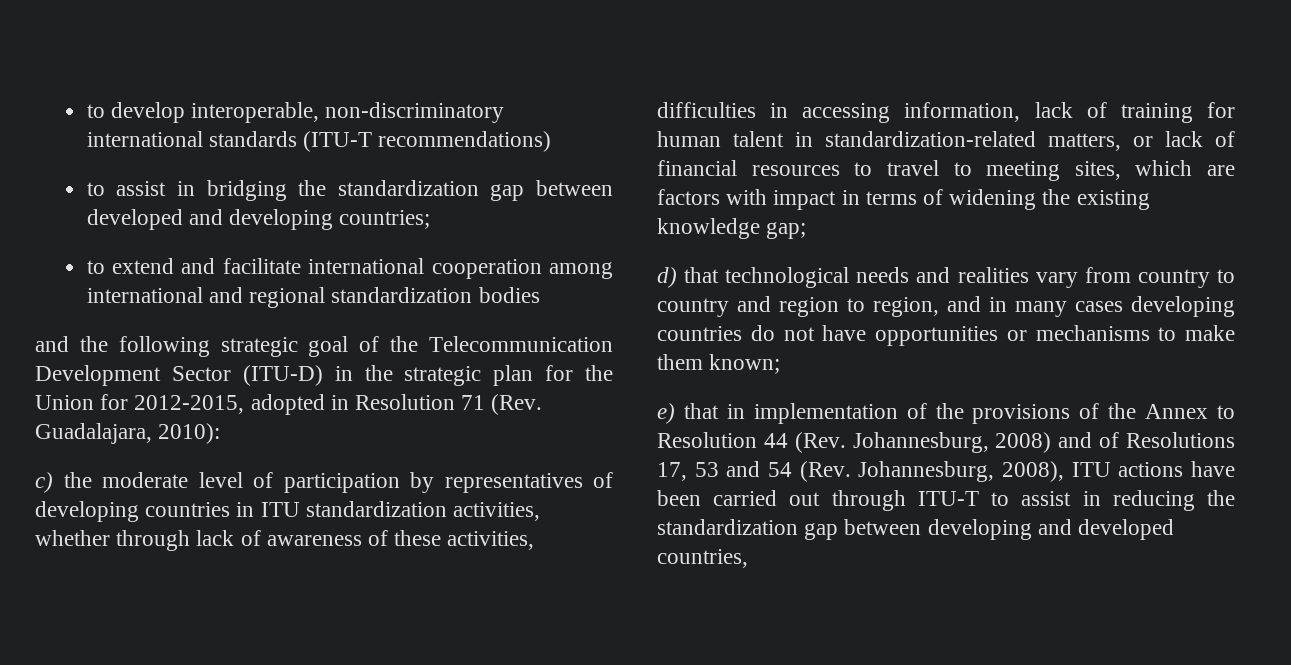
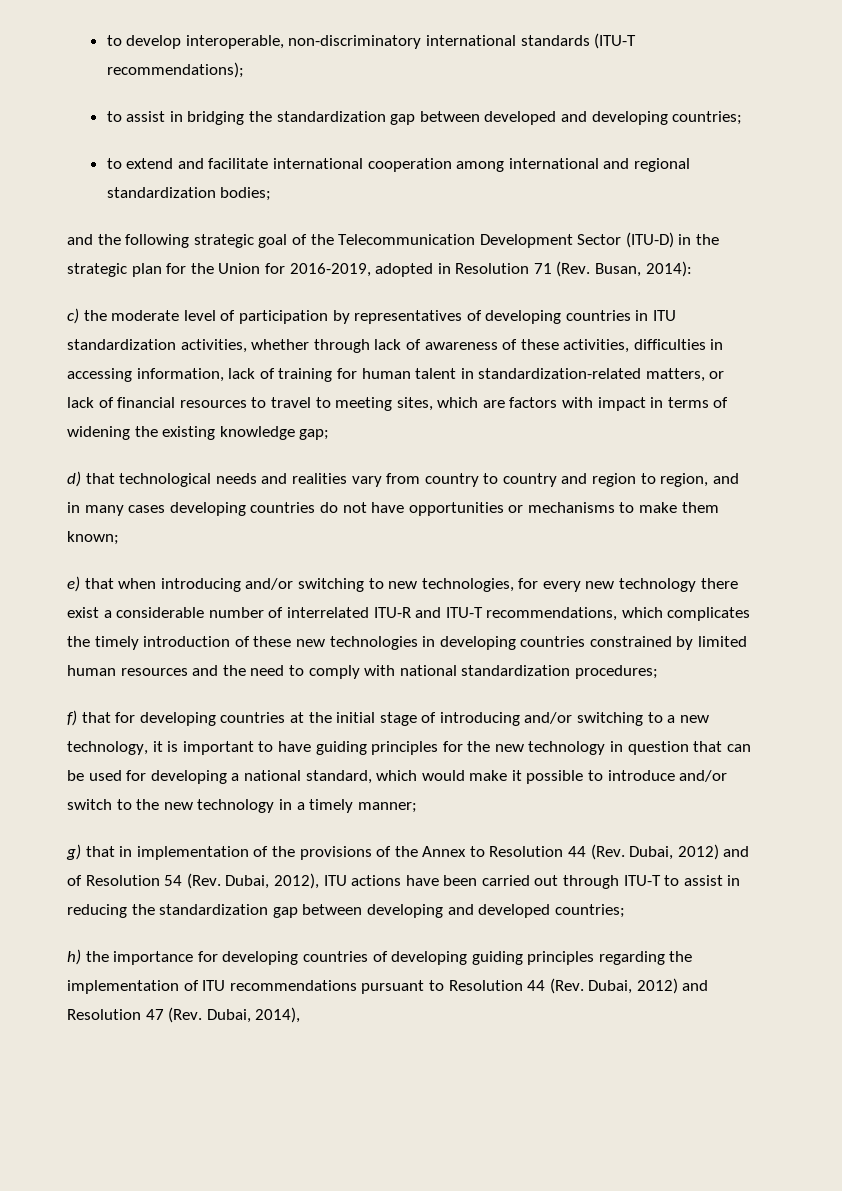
- to develop interoperable, non-discriminatory international standards (ITU-T recommendations)
+ to develop interoperable, non-discriminatory international standards (ITU-T recommendations);
- to extend and facilitate international cooperation among international and regional standardization bodies
+ to extend and facilitate international cooperation among international and regional standardization bodies;
- and the following strategic goal of the Telecommunication Development Sector (ITU-D) in the strategic plan for the Union for 2012-2015, adopted in Resolution 71 (Rev. Guadalajara, 2010):
+ and the following strategic goal of the Telecommunication Development Sector (ITU-D) in the strategic plan for the Union for 2016-2019, adopted in Resolution 71 (Rev. Busan, 2014):
- e) that in implementation of the provisions of the Annex to Resolution 44 (Rev. Johannesburg, 2008) and of Resolutions 17, 53 and 54 (Rev. Johannesburg, 2008), ITU actions have been carried out through ITU-T to assist in reducing the standardization gap between developing and developed countries,
+ e) that when introducing and/or switching to new technologies, for every new technology there exist a considerable number of interrelated ITU-R and ITU-T recommendations, which complicates the timely introduction of these new technologies in developing countries constrained by limited human resources and the need to comply with national standardization procedures;
+ f) that for developing countries at the initial stage of introducing and/or switching to a new technology, it is important to have guiding principles for the new technology in question that can be used for developing a national standard, which would make it possible to introduce and/or switch to the new technology in a timely manner;
+ g) that in implementation of the provisions of the Annex to Resolution 44 (Rev. Dubai, 2012) and of Resolution 54 (Rev. Dubai, 2012), ITU actions have been carried out through ITU-T to assist in reducing the standardization gap between developing and developed countries;
+ h) the importance for developing countries of developing guiding principles regarding the implementation of ITU recommendations pursuant to Resolution 44 (Rev. Dubai, 2012) and Resolution 47 (Rev. Dubai, 2014),

